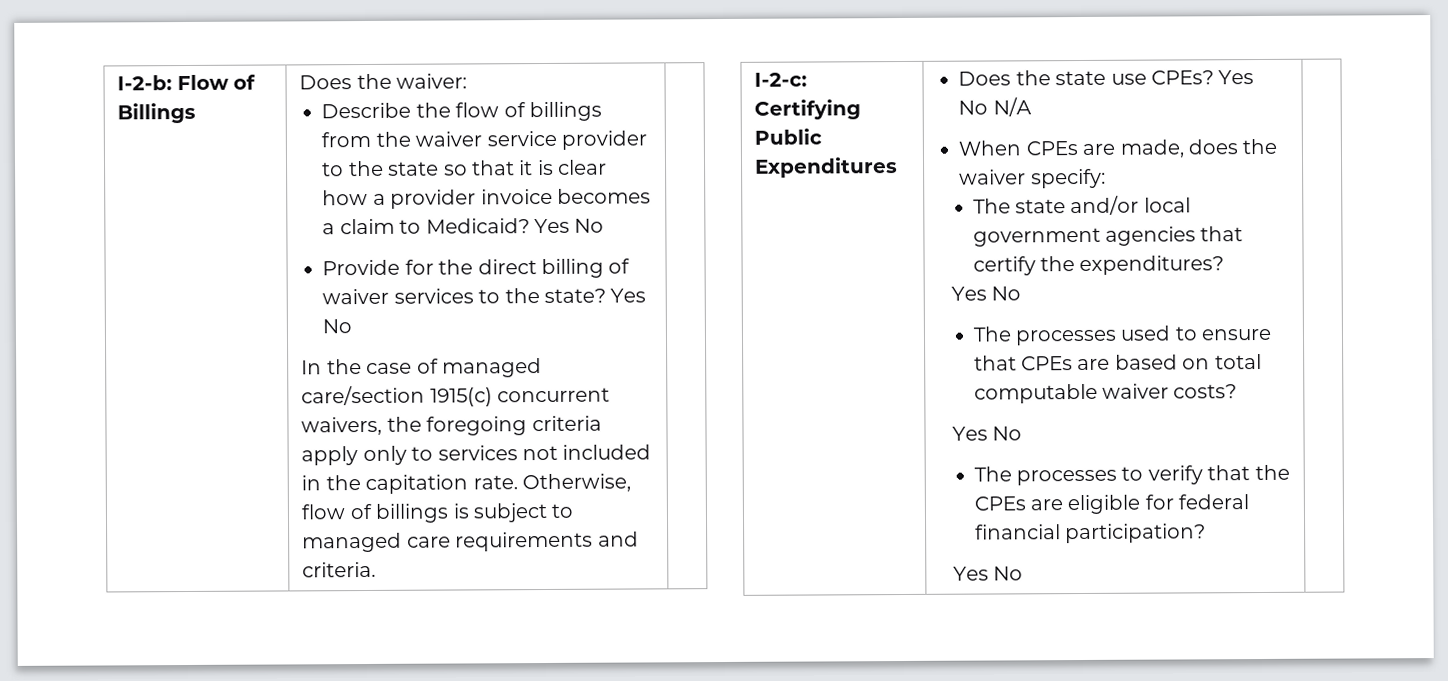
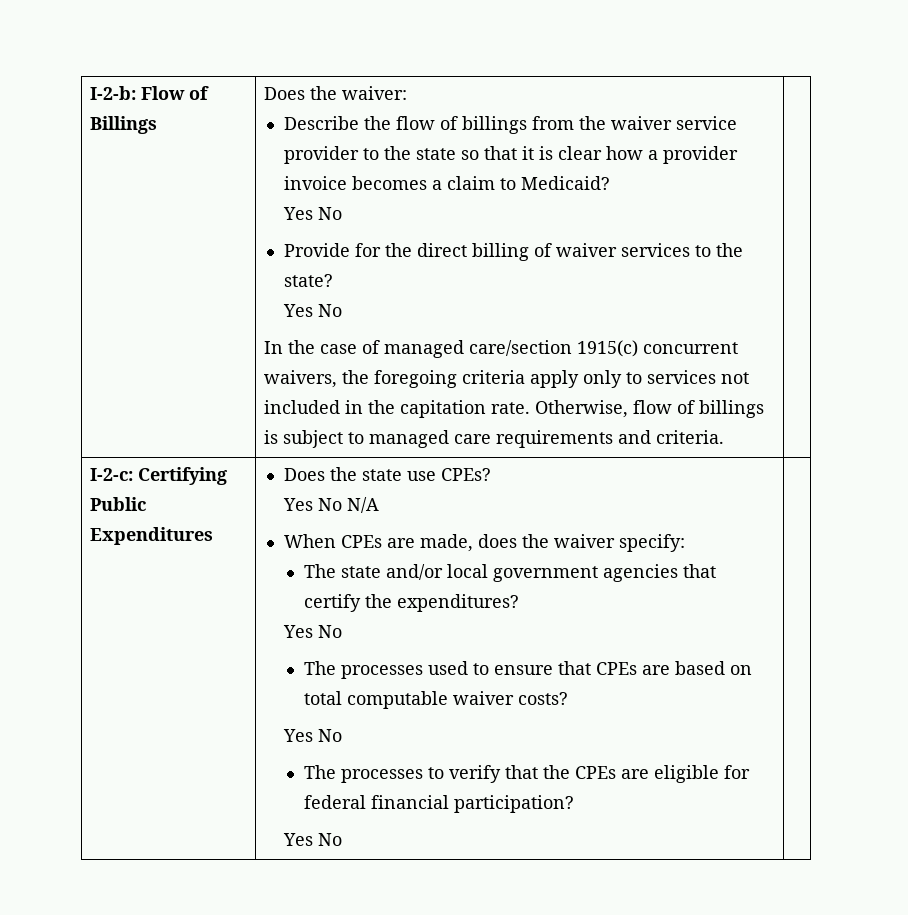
- Describe the flow of billings from the waiver service provider to the state so that it is clear how a provider invoice becomes a claim to Medicaid? Yes No
+ Describe the flow of billings from the waiver service provider to the state so that it is clear how a provider invoice becomes a claim to Medicaid?
+ Yes No
- Provide for the direct billing of waiver services to the state? Yes No
+ Provide for the direct billing of waiver services to the state?
+ Yes No
- Does the state use CPEs? Yes No N/A
+ Does the state use CPEs?
+ Yes No N/A

